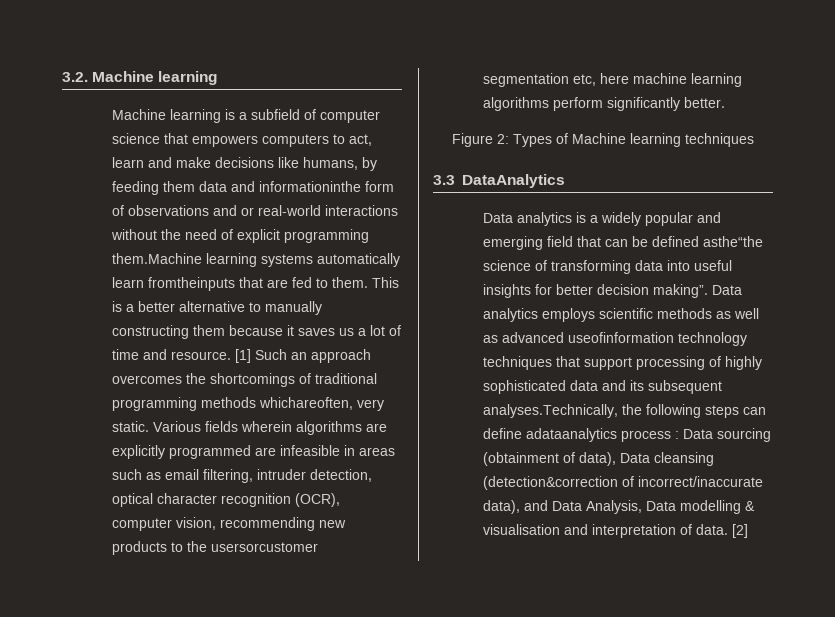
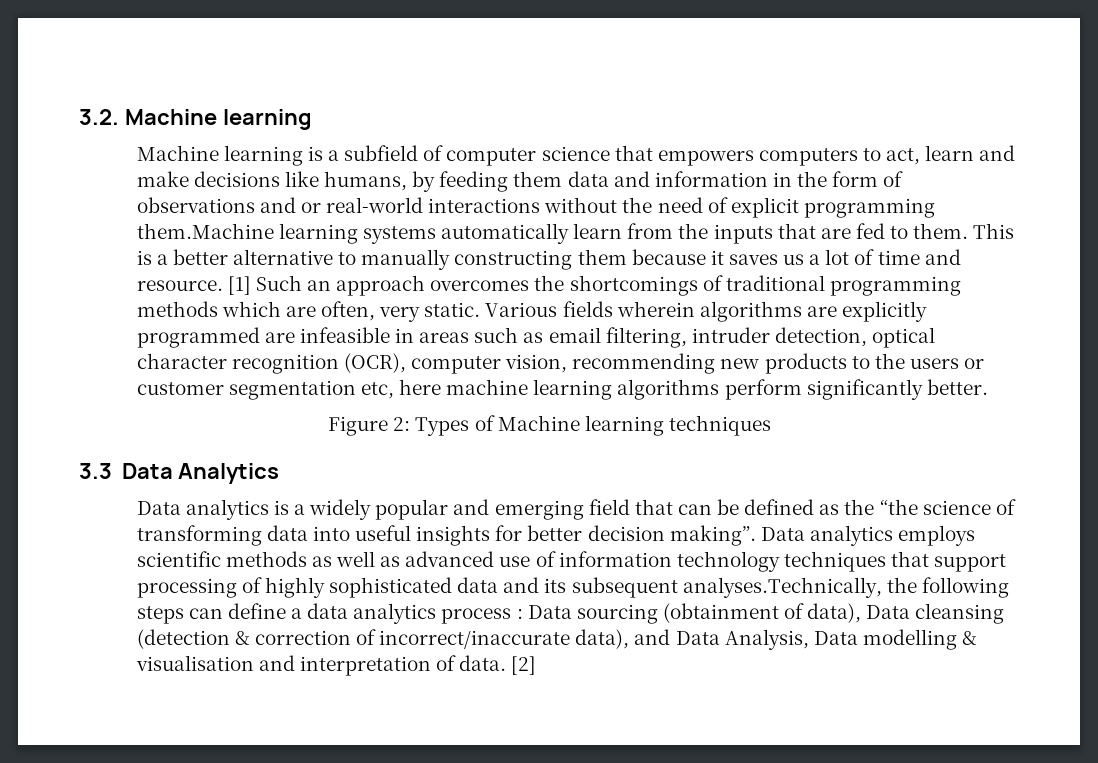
- Machine learning is a subfield of computer science that empowers computers to act, learn and make decisions like humans, by feeding them data and informationinthe form of observations and or real-world interactions without the need of explicit programming them.Machine learning systems automatically learn fromtheinputs that are fed to them.
+ Machine learning is a subfield of computer science that empowers computers to act, learn and make decisions like humans, by feeding them data and information in the form of observations and or real-world interactions without the need of explicit programming them.Machine learning systems automatically learn from the inputs that are fed to them.
- [1] Such an approach overcomes the shortcomings of traditional programming methods whichareoften, very static.
+ [1] Such an approach overcomes the shortcomings of traditional programming methods which are often, very static.
- Various fields wherein algorithms are explicitly programmed are infeasible in areas such as email filtering, intruder detection, optical character recognition (OCR), computer vision, recommending new products to the usersorcustomer segmentation etc, here machine learning algorithms perform significantly better.
+ Various fields wherein algorithms are explicitly programmed are infeasible in areas such as email filtering, intruder detection, optical character recognition (OCR), computer vision, recommending new products to the users or customer segmentation etc, here machine learning algorithms perform significantly better.
- 3.3 DataAnalytics
+ 3.3 Data Analytics
- Data analytics is a widely popular and emerging field that can be defined asthe“the science of transforming data into useful insights for better decision making”.
+ Data analytics is a widely popular and emerging field that can be defined as the “the science of transforming data into useful insights for better decision making”.
- Data analytics employs scientific methods as well as advanced useofinformation technology techniques that support processing of highly sophisticated data and its subsequent analyses.Technically, the following steps can define adataanalytics process : Data sourcing (obtainment of data), Data cleansing (detection&correction of incorrect/inaccurate data), and Data Analysis, Data modelling & visualisation and interpretation of data.
+ Data analytics employs scientific methods as well as advanced use of information technology techniques that support processing of highly sophisticated data and its subsequent analyses.Technically, the following steps can define a data analytics process : Data sourcing (obtainment of data), Data cleansing (detection & correction of incorrect/inaccurate data), and Data Analysis, Data modelling & visualisation and interpretation of data.

